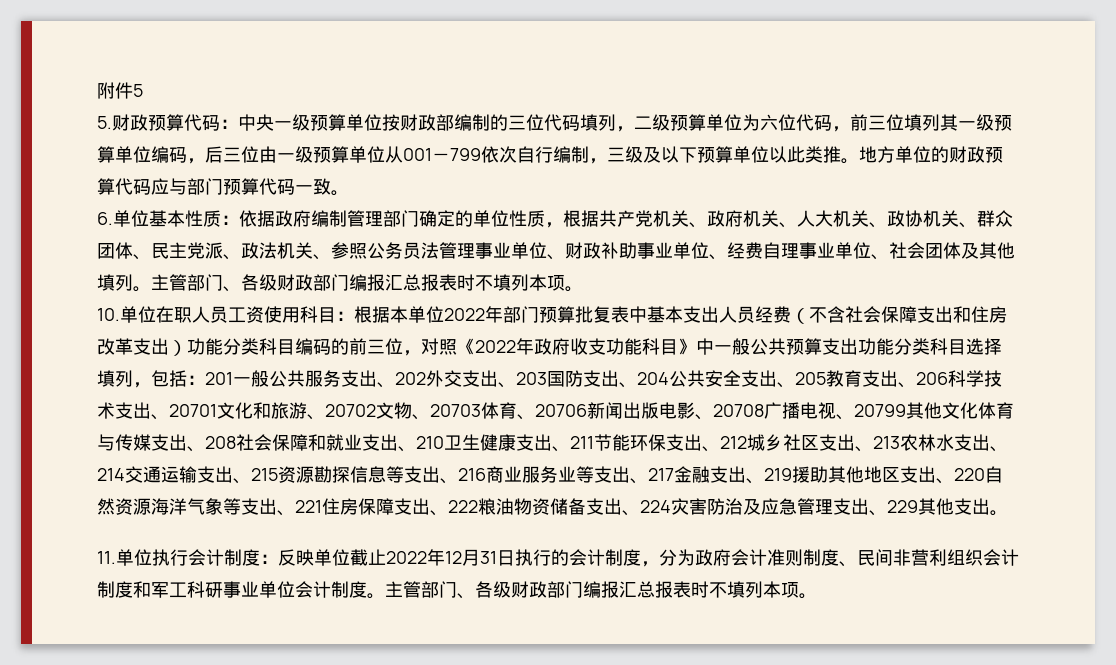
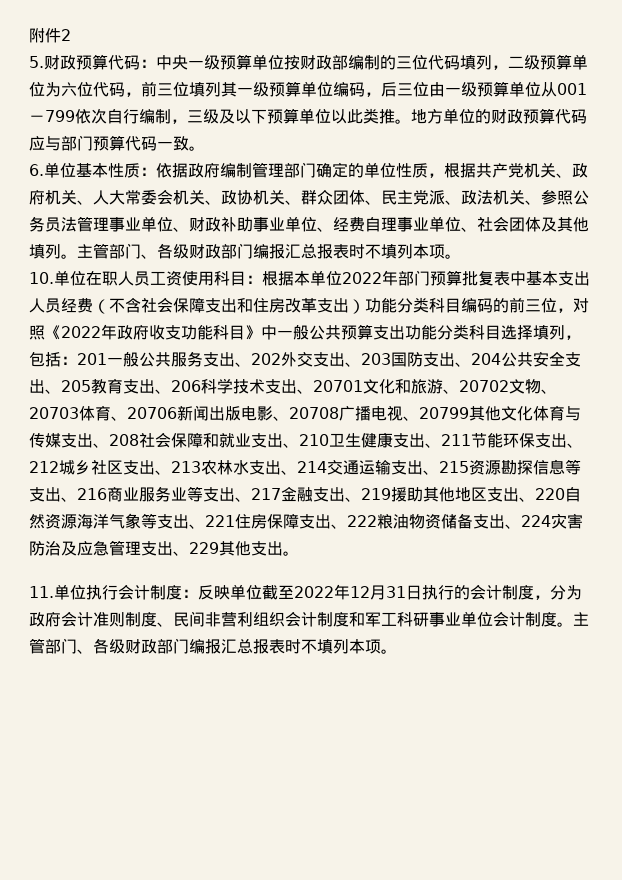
- 附件5
+ 附件2
- 6.单位基本性质：依据政府编制管理部门确定的单位性质，根据共产党机关、政府机关、人大机关、政协机关、群众团体、民主党派、政法机关、参照公务员法管理事业单位、财政补助事业单位、经费自理事业单位、社会团体及其他填列。
+ 6.单位基本性质：依据政府编制管理部门确定的单位性质，根据共产党机关、政府机关、人大常委会机关、政协机关、群众团体、民主党派、政法机关、参照公务员法管理事业单位、财政补助事业单位、经费自理事业单位、社会团体及其他填列。
- 11.单位执行会计制度：反映单位截止2022年12月31日执行的会计制度，分为政府会计准则制度、民间非营利组织会计制度和军工科研事业单位会计制度。
+ 11.单位执行会计制度：反映单位截至2022年12月31日执行的会计制度，分为政府会计准则制度、民间非营利组织会计制度和军工科研事业单位会计制度。

